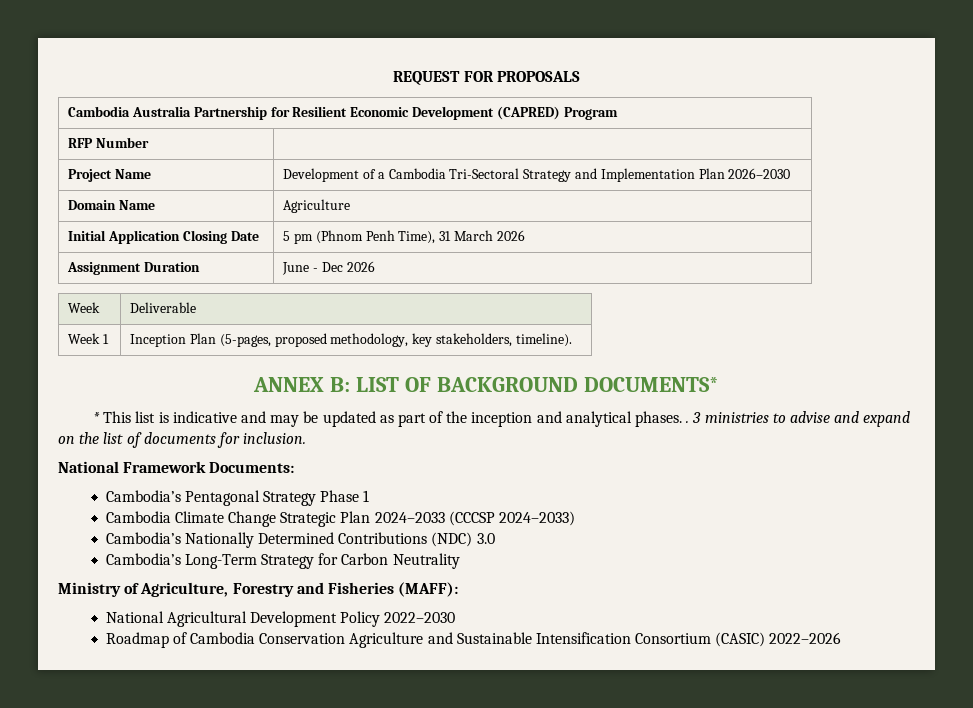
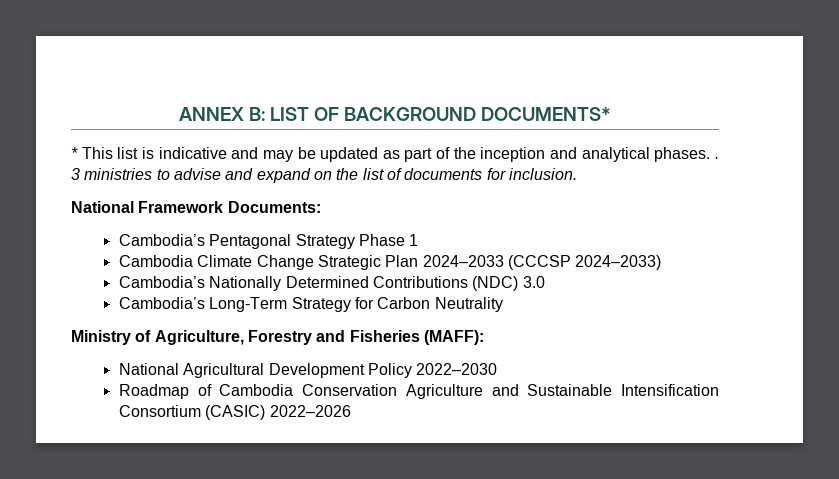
- REQUEST FOR PROPOSALS
- Cambodia Australia Partnership for Resilient Economic Development (CAPRED) Program
- RFP Number |
- Project Name | Development of a Cambodia Tri-Sectoral Strategy and Implementation Plan 2026–2030
- Domain Name | Agriculture
- Initial Application Closing Date | 5 pm (Phnom Penh Time), 31 March 2026
- Assignment Duration | June - Dec 2026
- Week | Deliverable
- Week 1 | Inception Plan (5-pages, proposed methodology, key stakeholders, timeline).

